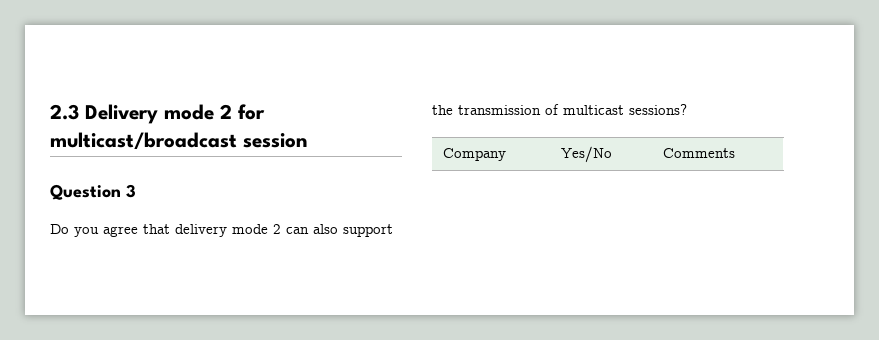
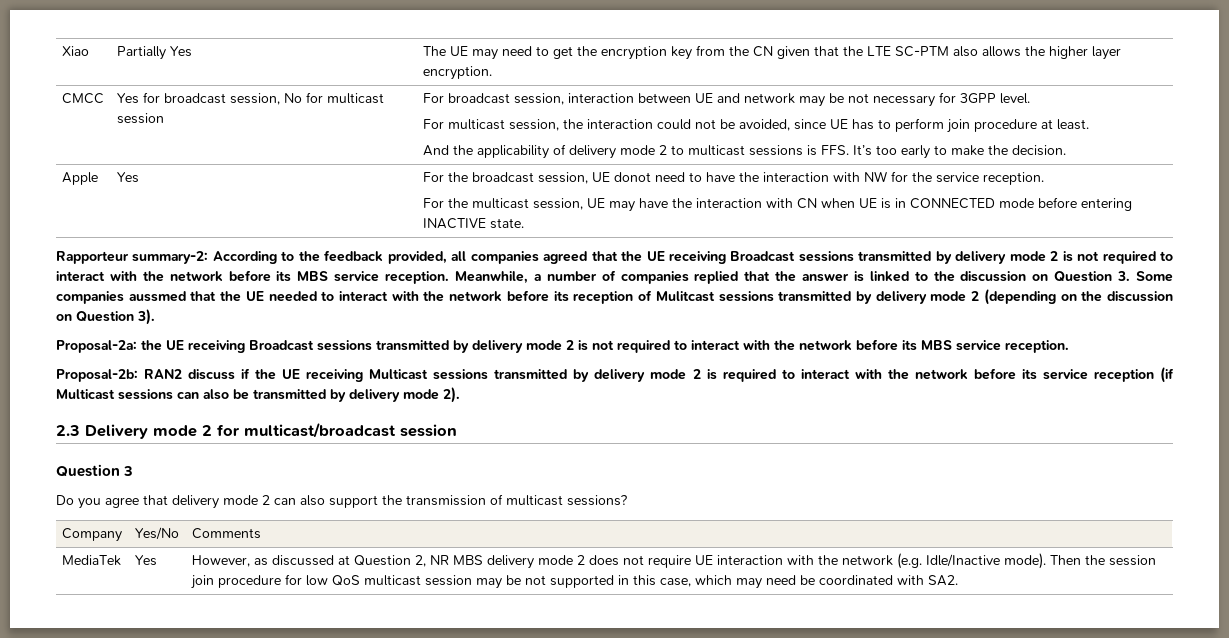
+ Xiao | Partially Yes | The UE may need to get the encryption key from the CN given that the LTE SC-PTM also allows the higher layer encryption.
+ CMCC | Yes for broadcast session, No for multicast session | For broadcast session, interaction between UE and network may be not necessary for 3GPP level.
+ For multicast session, the interaction could not be avoided, since UE has to perform join procedure at least.
+ And the applicability of delivery mode 2 to multicast sessions is FFS. It’s too early to make the decision.
+ Apple | Yes | For the broadcast session, UE donot need to have the interaction with NW for the service reception.
+ For the multicast session, UE may have the interaction with CN when UE is in CONNECTED mode before entering INACTIVE state.
+ Rapporteur summary-2: According to the feedback provided, all companies agreed that the UE receiving Broadcast sessions transmitted by delivery mode 2 is not required to interact with the network before its MBS service reception. Meanwhile, a number of companies replied that the answer is linked to the discussion on Question 3. Some companies aussmed that the UE needed to interact with the network before its reception of Mulitcast sessions transmitted by delivery mode 2 (depending on the discussion on Question 3).
+ Proposal-2a: the UE receiving Broadcast sessions transmitted by delivery mode 2 is not required to interact with the network before its MBS service reception.
+ Proposal-2b: RAN2 discuss if the UE receiving Multicast sessions transmitted by delivery mode 2 is required to interact with the network before its service reception (if Multicast sessions can also be transmitted by delivery mode 2).
+ MediaTek | Yes | However, as discussed at Question 2, NR MBS delivery mode 2 does not require UE interaction with the network (e.g. Idle/Inactive mode). Then the session join procedure for low QoS multicast session may be not supported in this case, which may need be coordinated with SA2.

